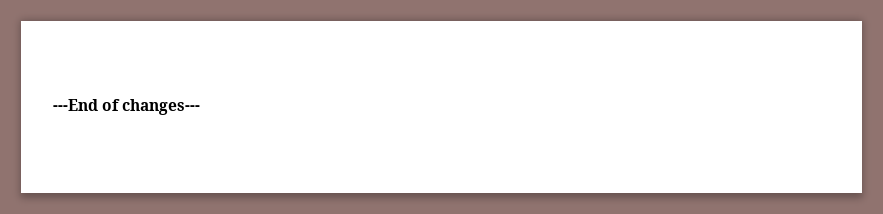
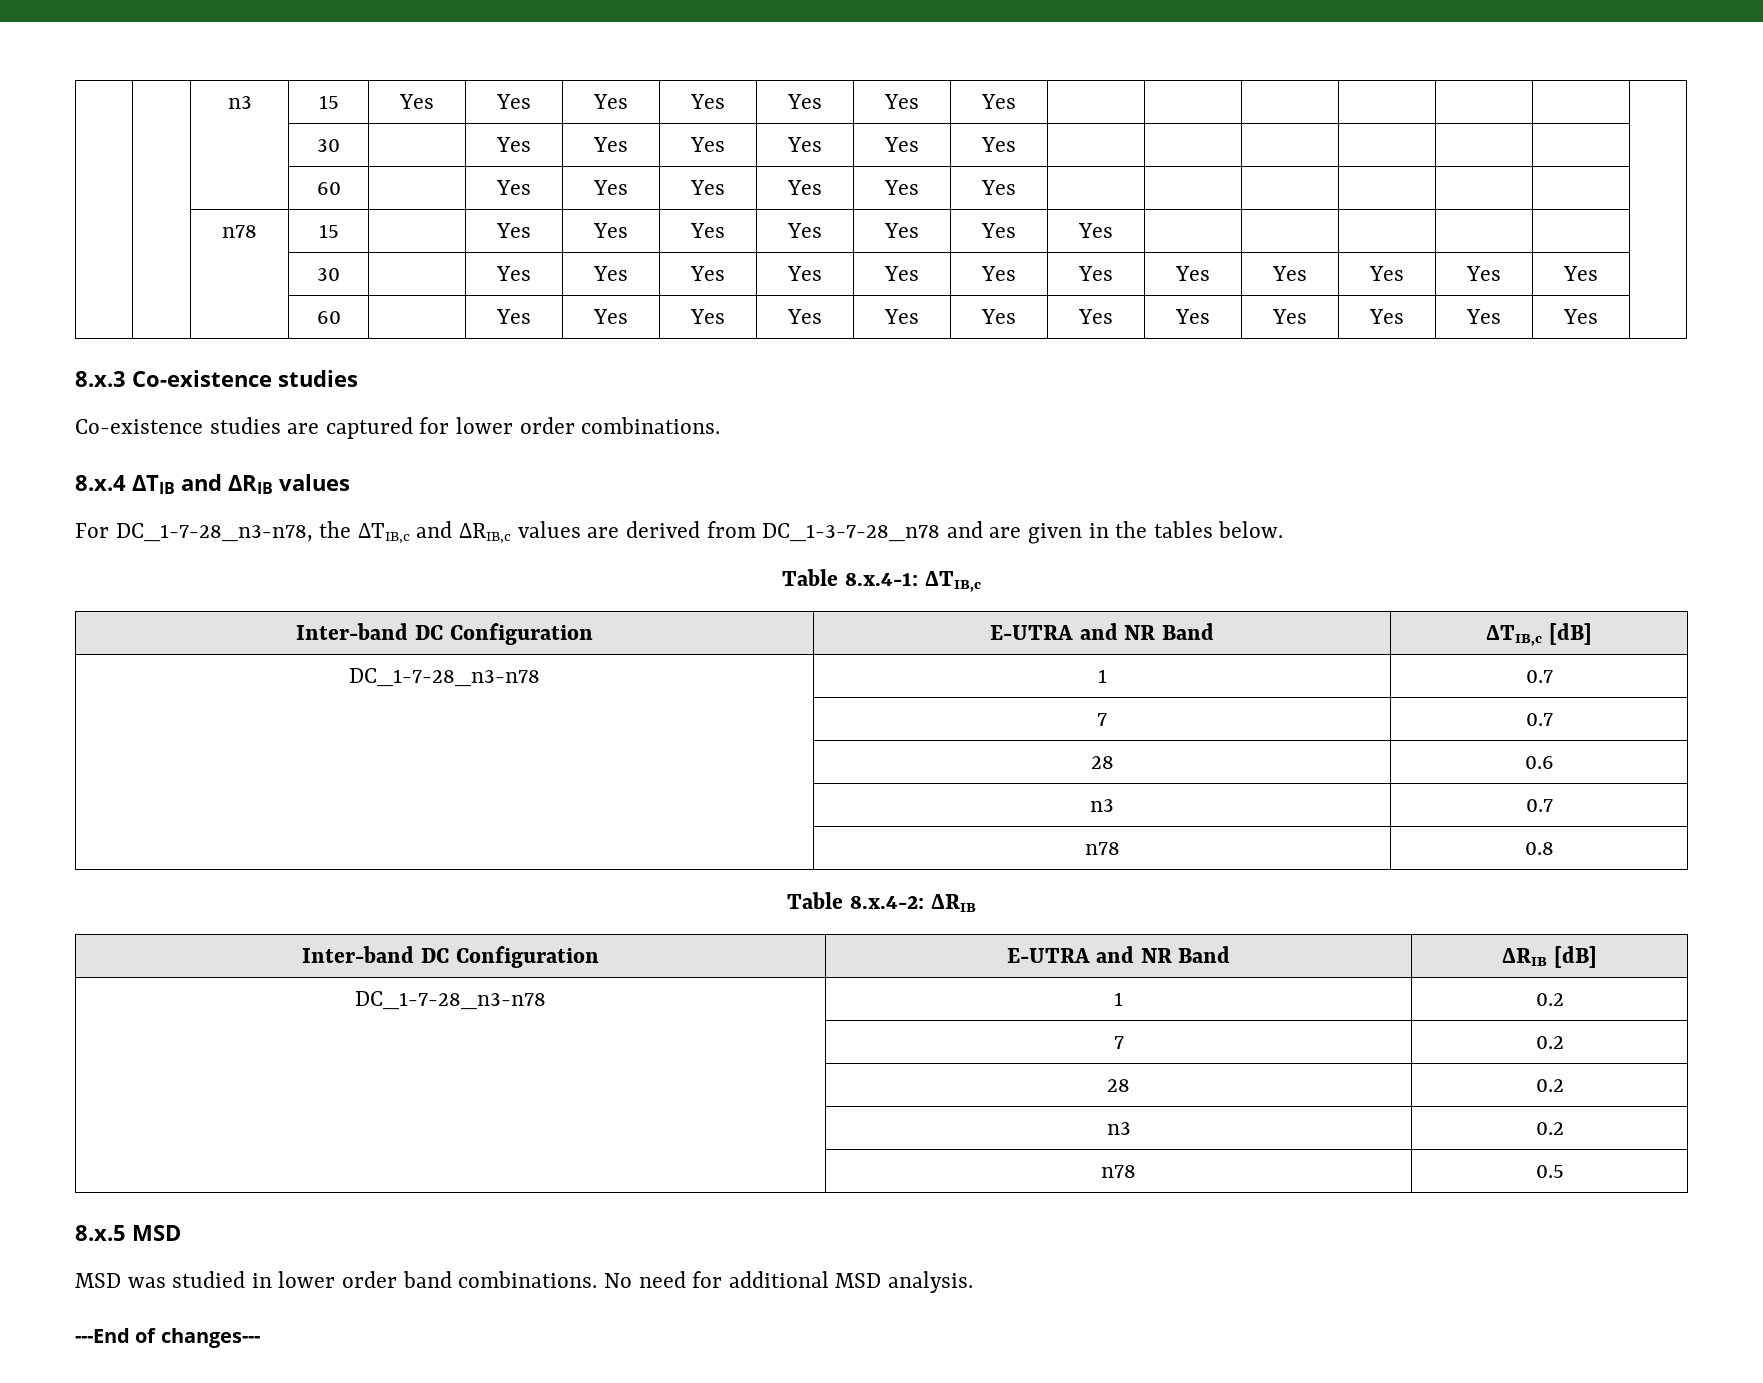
+ | | n3 | 15 | Yes | Yes | Yes | Yes | Yes | Yes | Yes | | | | | | |
+ | | | 30 | | Yes | Yes | Yes | Yes | Yes | Yes | | | | | | |
+ | | | 60 | | Yes | Yes | Yes | Yes | Yes | Yes | | | | | | |
+ | | n78 | 15 | | Yes | Yes | Yes | Yes | Yes | Yes | Yes | | | | | |
+ | | | 30 | | Yes | Yes | Yes | Yes | Yes | Yes | Yes | Yes | Yes | Yes | Yes | Yes |
+ | | | 60 | | Yes | Yes | Yes | Yes | Yes | Yes | Yes | Yes | Yes | Yes | Yes | Yes |
+ 8.x.3 Co-existence studies
+ Co-existence studies are captured for lower order combinations.
+ 8.x.4 ∆TIB and ∆RIB values
+ For DC_1-7-28_n3-n78, the ΔTIB,c and ΔRIB,c values are derived from DC_1-3-7-28_n78 and are given in the tables below.
+ Table 8.x.4-1: ΔTIB,c
+ Inter-band DC Configuration | E-UTRA and NR Band | ΔTIB,c [dB]
+ DC_1-7-28_n3-n78 | 1 | 0.7
+ | 7 | 0.7
+ | 28 | 0.6
+ | n3 | 0.7
+ | n78 | 0.8
+ Table 8.x.4-2: ΔRIB
+ Inter-band DC Configuration | E-UTRA and NR Band | ΔRIB [dB]
+ DC_1-7-28_n3-n78 | 1 | 0.2
+ | 7 | 0.2
+ | 28 | 0.2
+ | n3 | 0.2
+ | n78 | 0.5
+ 8.x.5 MSD
+ MSD was studied in lower order band combinations. No need for additional MSD analysis.

